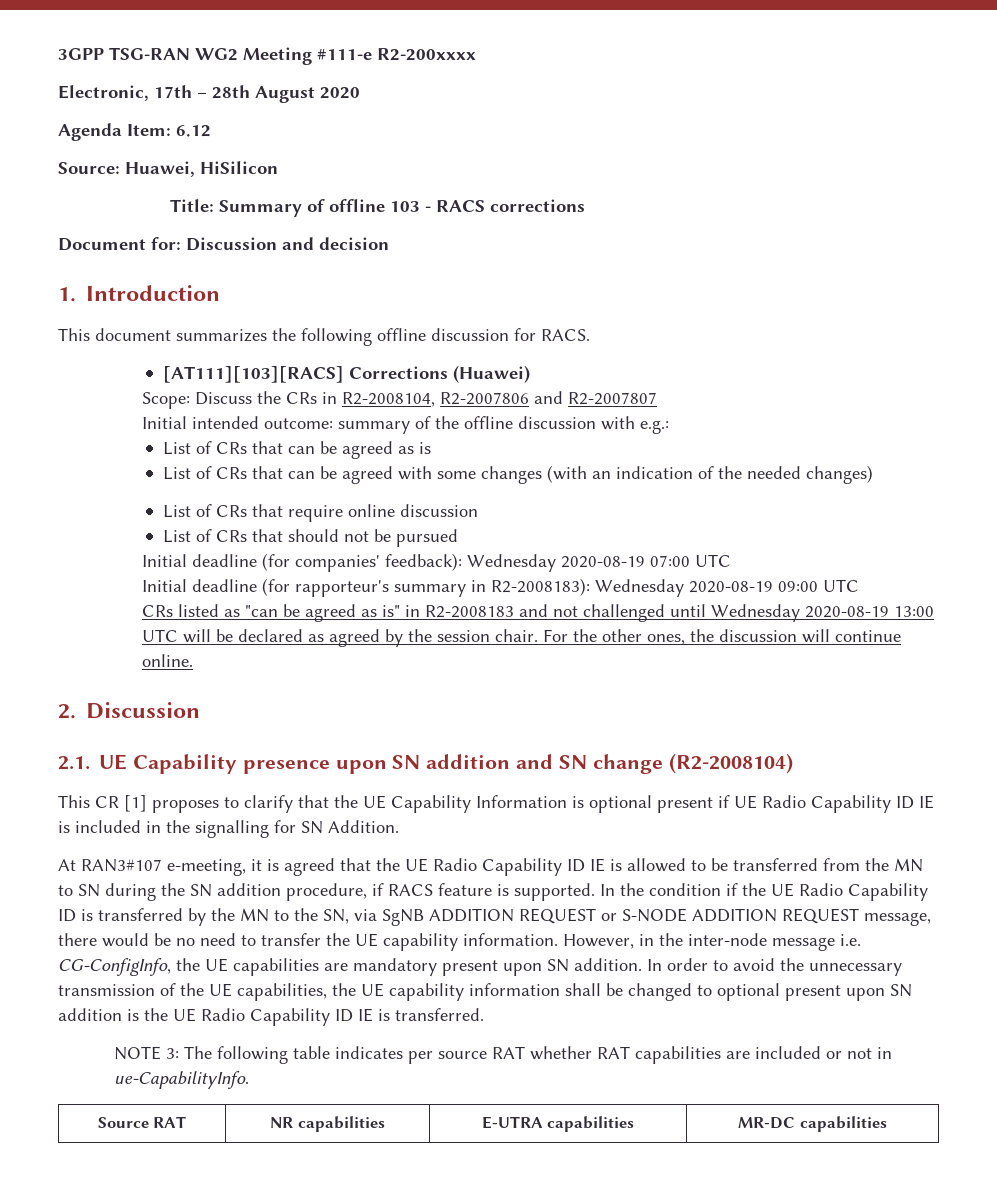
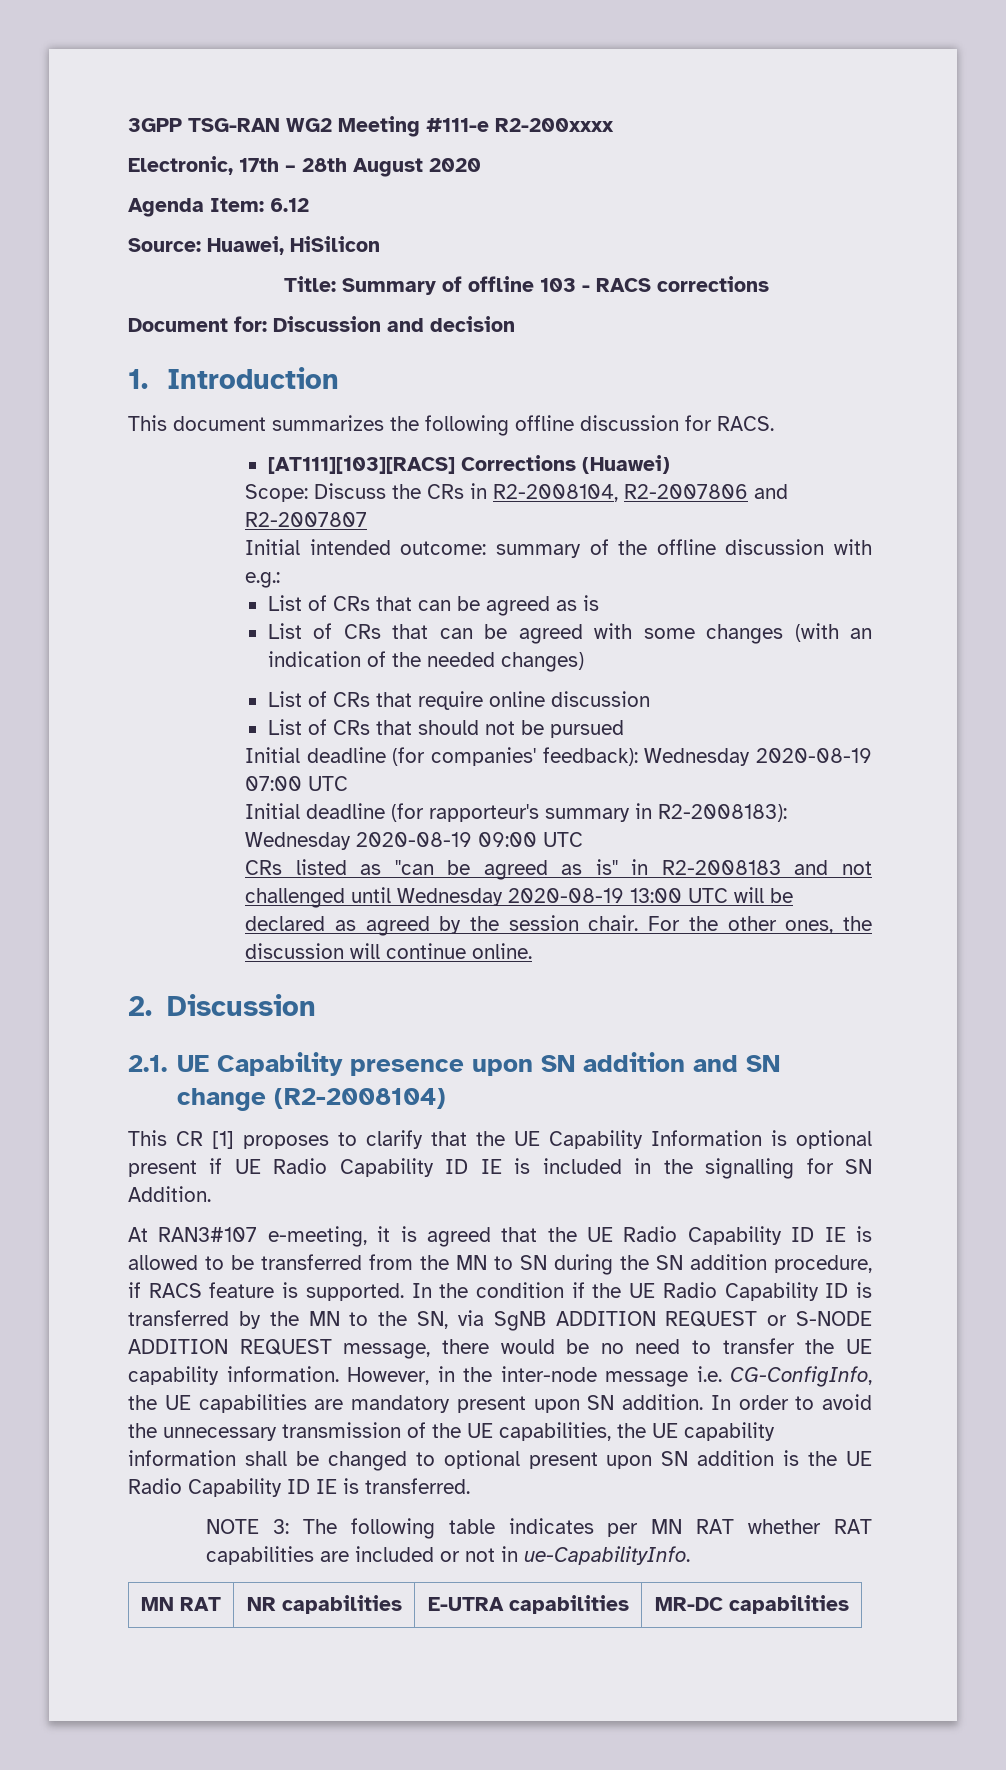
- NOTE 3: The following table indicates per source RAT whether RAT capabilities are included or not in ue-CapabilityInfo.
+ NOTE 3: The following table indicates per MN RAT whether RAT capabilities are included or not in ue-CapabilityInfo.
- Source RAT | NR capabilities | E-UTRA capabilities | MR-DC capabilities
+ MN RAT | NR capabilities | E-UTRA capabilities | MR-DC capabilities

